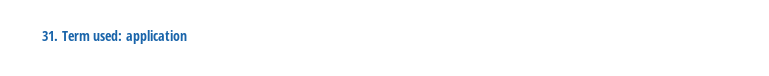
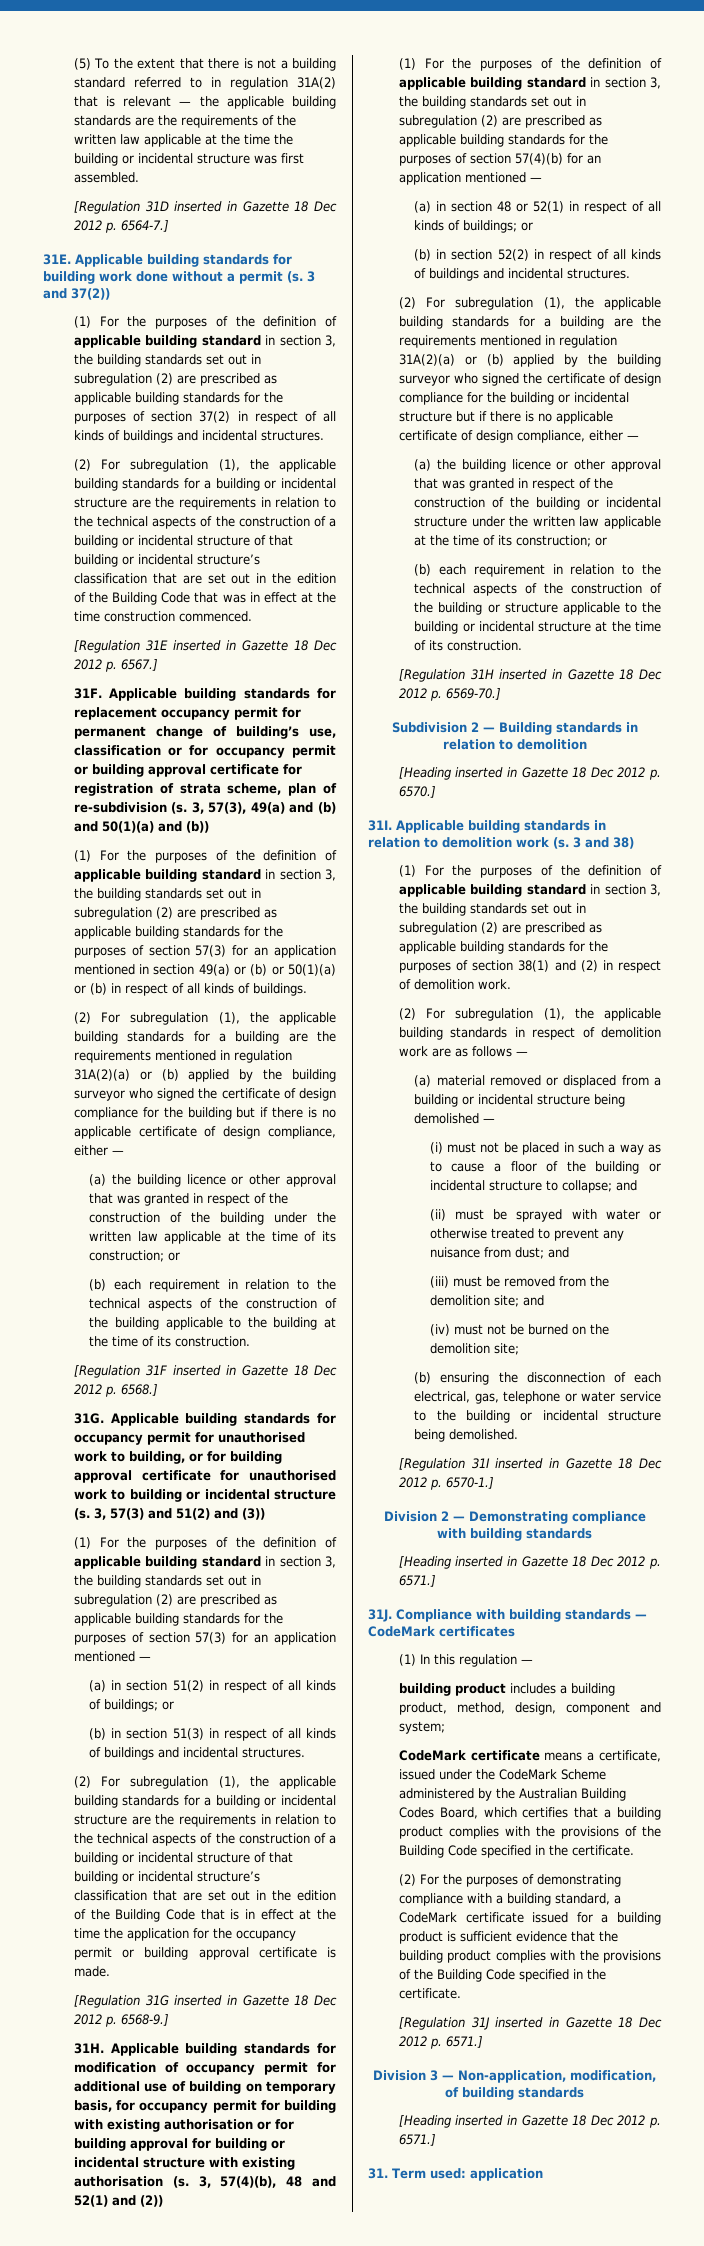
+ (5) To the extent that there is not a building standard referred to in regulation 31A(2) that is relevant — the applicable building standards are the requirements of the written law applicable at the time the building or incidental structure was first assembled.
+ [Regulation 31D inserted in Gazette 18 Dec 2012 p. 6564-7.]
+ 31E. Applicable building standards for building work done without a permit (s. 3 and 37(2))
+ (1) For the purposes of the definition of applicable building standard in section 3, the building standards set out in subregulation (2) are prescribed as applicable building standards for the purposes of section 37(2) in respect of all kinds of buildings and incidental structures.
+ (2) For subregulation (1), the applicable building standards for a building or incidental structure are the requirements in relation to the technical aspects of the construction of a building or incidental structure of that building or incidental structure’s classification that are set out in the edition of the Building Code that was in effect at the time construction commenced.
+ [Regulation 31E inserted in Gazette 18 Dec 2012 p. 6567.]
+ 31F. Applicable building standards for replacement occupancy permit for permanent change of building’s use, classification or for occupancy permit or building approval certificate for registration of strata scheme, plan of re-subdivision (s. 3, 57(3), 49(a) and (b) and 50(1)(a) and (b))
+ (1) For the purposes of the definition of applicable building standard in section 3, the building standards set out in subregulation (2) are prescribed as applicable building standards for the purposes of section 57(3) for an application mentioned in section 49(a) or (b) or 50(1)(a) or (b) in respect of all kinds of buildings.
+ (2) For subregulation (1), the applicable building standards for a building are the requirements mentioned in regulation 31A(2)(a) or (b) applied by the building surveyor who signed the certificate of design compliance for the building but if there is no applicable certificate of design compliance, either —
+ (a) the building licence or other approval that was granted in respect of the construction of the building under the written law applicable at the time of its construction; or
+ (b) each requirement in relation to the technical aspects of the construction of the building applicable to the building at the time of its construction.
+ [Regulation 31F inserted in Gazette 18 Dec 2012 p. 6568.]
+ 31G. Applicable building standards for occupancy permit for unauthorised work to building, or for building approval certificate for unauthorised work to building or incidental structure (s. 3, 57(3) and 51(2) and (3))
+ (1) For the purposes of the definition of applicable building standard in section 3, the building standards set out in subregulation (2) are prescribed as applicable building standards for the purposes of section 57(3) for an application mentioned —
+ (a) in section 51(2) in respect of all kinds of buildings; or
+ (b) in section 51(3) in respect of all kinds of buildings and incidental structures.
+ (2) For subregulation (1), the applicable building standards for a building or incidental structure are the requirements in relation to the technical aspects of the construction of a building or incidental structure of that building or incidental structure’s classification that are set out in the edition of the Building Code that is in effect at the time the application for the occupancy permit or building approval certificate is made.
+ [Regulation 31G inserted in Gazette 18 Dec 2012 p. 6568-9.]
+ 31H. Applicable building standards for modification of occupancy permit for additional use of building on temporary basis, for occupancy permit for building with existing authorisation or for building approval for building or incidental structure with existing authorisation (s. 3, 57(4)(b), 48 and 52(1) and (2))
+ (1) For the purposes of the definition of applicable building standard in section 3, the building standards set out in subregulation (2) are prescribed as applicable building standards for the purposes of section 57(4)(b) for an application mentioned —
+ (a) in section 48 or 52(1) in respect of all kinds of buildings; or
+ (b) in section 52(2) in respect of all kinds of buildings and incidental structures.
+ (2) For subregulation (1), the applicable building standards for a building are the requirements mentioned in regulation 31A(2)(a) or (b) applied by the building surveyor who signed the certificate of design compliance for the building or incidental structure but if there is no applicable certificate of design compliance, either —
+ (a) the building licence or other approval that was granted in respect of the construction of the building or incidental structure under the written law applicable at the time of its construction; or
+ (b) each requirement in relation to the technical aspects of the construction of the building or structure applicable to the building or incidental structure at the time of its construction.
+ [Regulation 31H inserted in Gazette 18 Dec 2012 p. 6569-70.]
+ Subdivision 2 — Building standards in relation to demolition
+ [Heading inserted in Gazette 18 Dec 2012 p. 6570.]
+ 31I. Applicable building standards in relation to demolition work (s. 3 and 38)
+ (1) For the purposes of the definition of applicable building standard in section 3, the building standards set out in subregulation (2) are prescribed as applicable building standards for the purposes of section 38(1) and (2) in respect of demolition work.
+ (2) For subregulation (1), the applicable building standards in respect of demolition work are as follows —
+ (a) material removed or displaced from a building or incidental structure being demolished —
+ (i) must not be placed in such a way as to cause a floor of the building or incidental structure to collapse; and
+ (ii) must be sprayed with water or otherwise treated to prevent any nuisance from dust; and
+ (iii) must be removed from the demolition site; and
+ (iv) must not be burned on the demolition site;
+ (b) ensuring the disconnection of each electrical, gas, telephone or water service to the building or incidental structure being demolished.
+ [Regulation 31I inserted in Gazette 18 Dec 2012 p. 6570-1.]
+ Division 2 — Demonstrating compliance with building standards
+ [Heading inserted in Gazette 18 Dec 2012 p. 6571.]
+ 31J. Compliance with building standards — CodeMark certificates
+ (1) In this regulation —
+ building product includes a building product, method, design, component and system;
+ CodeMark certificate means a certificate, issued under the CodeMark Scheme administered by the Australian Building Codes Board, which certifies that a building product complies with the provisions of the Building Code specified in the certificate.
+ (2) For the purposes of demonstrating compliance with a building standard, a CodeMark certificate issued for a building product is sufficient evidence that the building product complies with the provisions of the Building Code specified in the certificate.
+ [Regulation 31J inserted in Gazette 18 Dec 2012 p. 6571.]
+ Division 3 — Non-application, modification, of building standards
+ [Heading inserted in Gazette 18 Dec 2012 p. 6571.]

